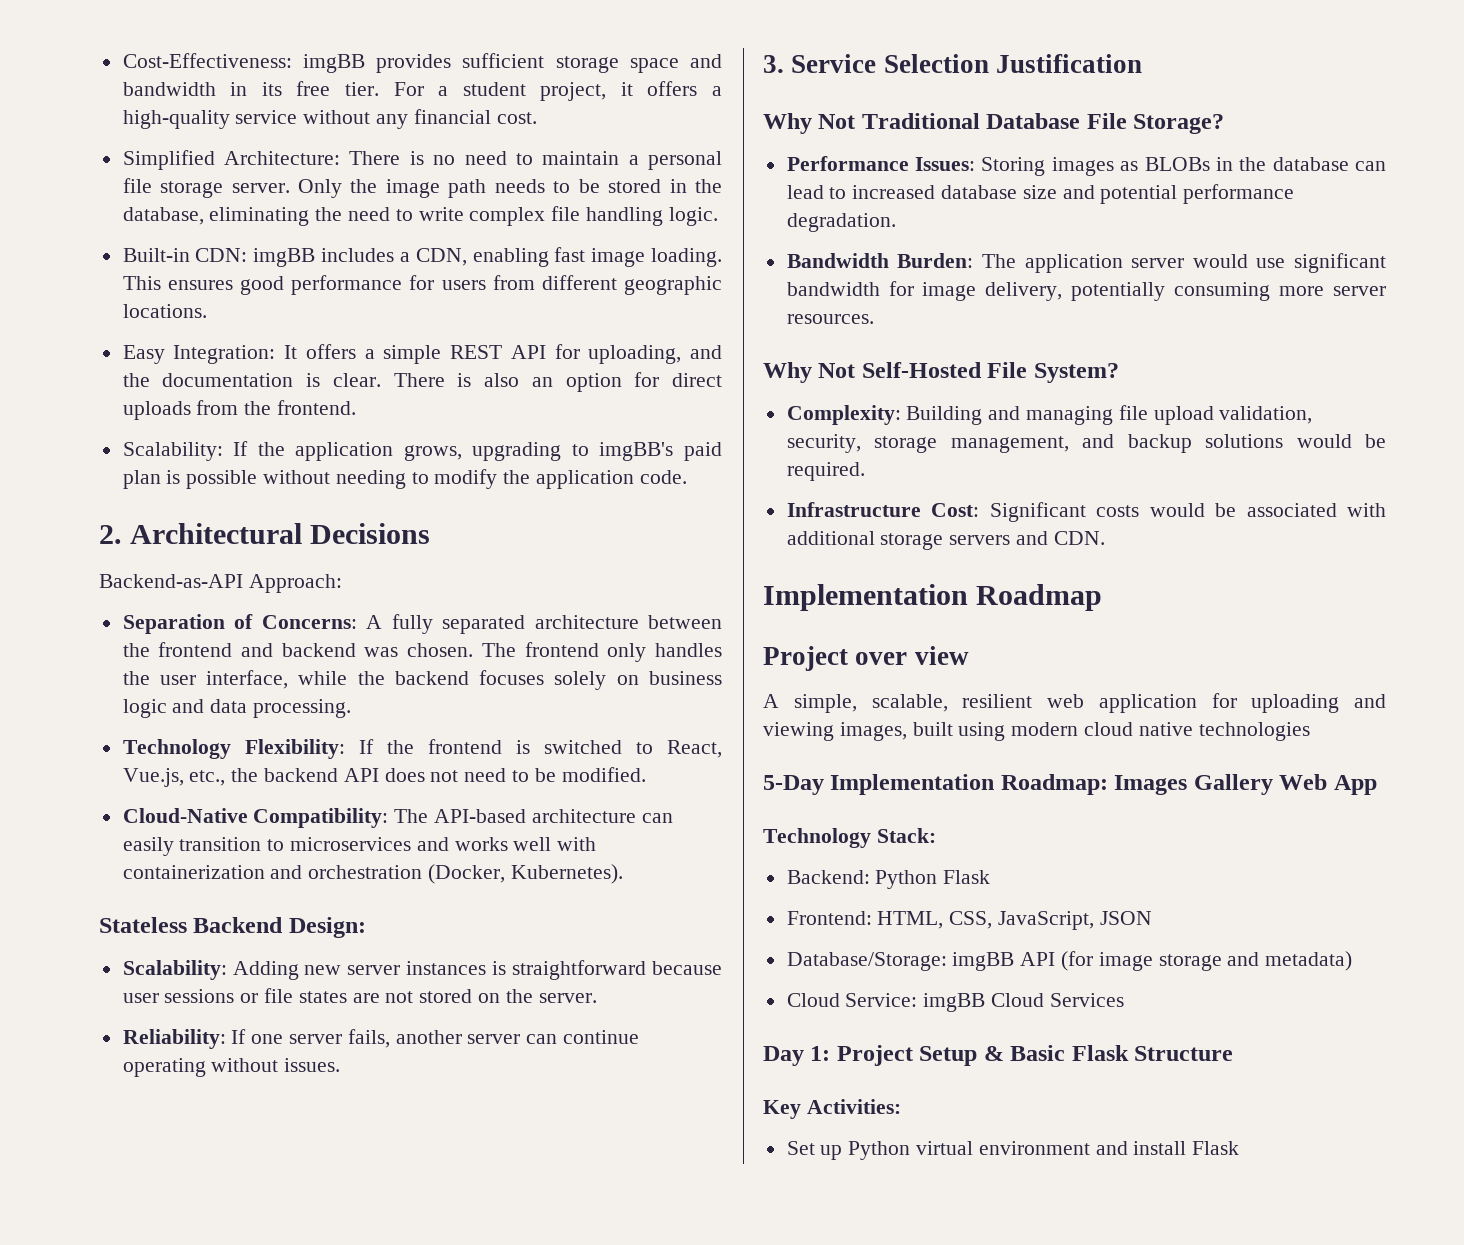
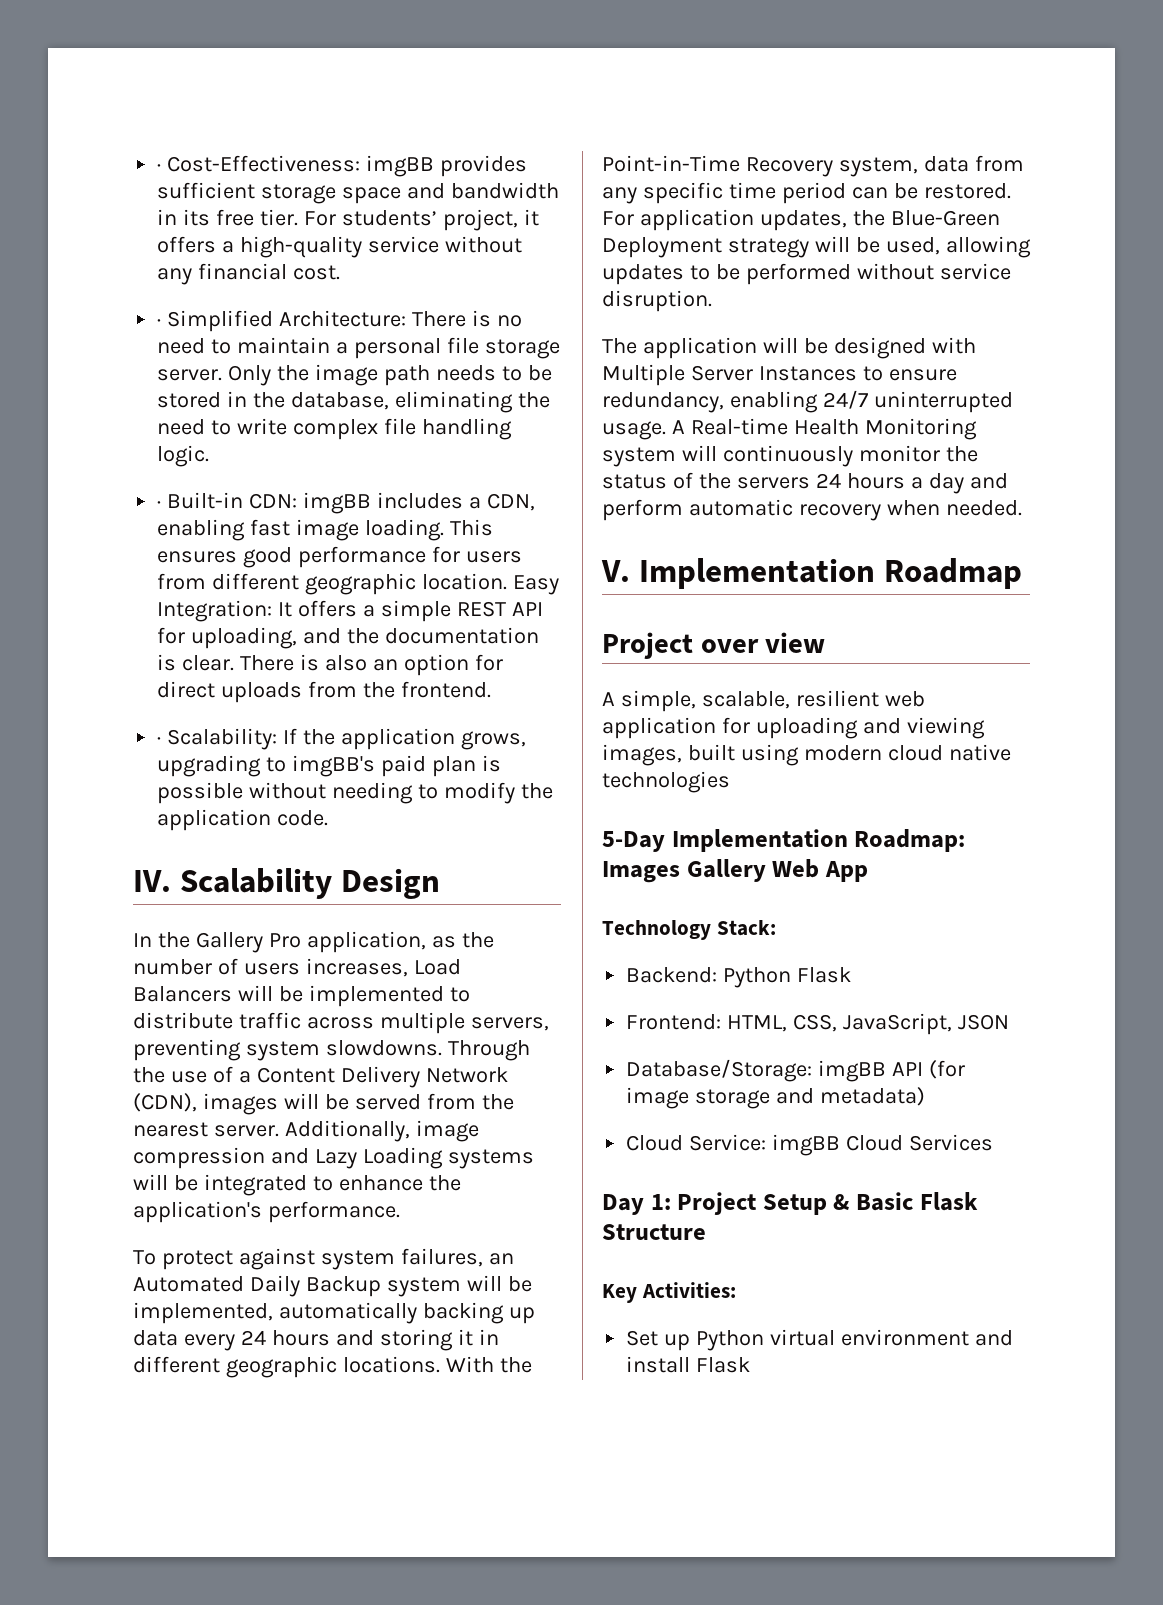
- Cost-Effectiveness: imgBB provides sufficient storage space and bandwidth in its free tier.
+ · Cost-Effectiveness: imgBB provides sufficient storage space and bandwidth in its free tier.
- For a student project, it offers a high-quality service without any financial cost.
+ For students’ project, it offers a high-quality service without any financial cost.
- Simplified Architecture: There is no need to maintain a personal file storage server.
+ · Simplified Architecture: There is no need to maintain a personal file storage server.
- Built-in CDN: imgBB includes a CDN, enabling fast image loading.
+ · Built-in CDN: imgBB includes a CDN, enabling fast image loading.
- This ensures good performance for users from different geographic locations.
- Easy Integration: It offers a simple REST API for uploading, and the documentation is clear.
+ This ensures good performance for users from different geographic location. Easy Integration: It offers a simple REST API for uploading, and the documentation is clear.
- Scalability: If the application grows, upgrading to imgBB's paid plan is possible without needing to modify the application code.
+ · Scalability: If the application grows, upgrading to imgBB's paid plan is possible without needing to modify the application code.
- 2. Architectural Decisions
- Backend-as-API Approach:
- Separation of Concerns: A fully separated architecture between the frontend and backend was chosen. The frontend only handles the user interface, while the backend focuses solely on business logic and data processing.
- Technology Flexibility: If the frontend is switched to React, Vue.js, etc., the backend API does not need to be modified.
- Cloud-Native Compatibility: The API-based architecture can easily transition to microservices and works well with containerization and orchestration (Docker, Kubernetes).
- Stateless Backend Design:
- Scalability: Adding new server instances is straightforward because user sessions or file states are not stored on the server.
- Reliability: If one server fails, another server can continue operating without issues.
- 3. Service Selection Justification
- Why Not Traditional Database File Storage?
- Performance Issues: Storing images as BLOBs in the database can lead to increased database size and potential performance degradation.
- Bandwidth Burden: The application server would use significant bandwidth for image delivery, potentially consuming more server resources.
- Why Not Self-Hosted File System?
- Complexity: Building and managing file upload validation, security, storage management, and backup solutions would be required.
- Infrastructure Cost: Significant costs would be associated with additional storage servers and CDN.
- Implementation Roadmap
+ IV. Scalability Design
+ In the Gallery Pro application, as the number of users increases, Load Balancers will be implemented to distribute traffic across multiple servers, preventing system slowdowns. Through the use of a Content Delivery Network (CDN), images will be served from the nearest server. Additionally, image compression and Lazy Loading systems will be integrated to enhance the application's performance.
+ To protect against system failures, an Automated Daily Backup system will be implemented, automatically backing up data every 24 hours and storing it in different geographic locations. With the Point-in-Time Recovery system, data from any specific time period can be restored. For application updates, the Blue-Green Deployment strategy will be used, allowing updates to be performed without service disruption.
+ The application will be designed with Multiple Server Instances to ensure redundancy, enabling 24/7 uninterrupted usage. A Real-time Health Monitoring system will continuously monitor the status of the servers 24 hours a day and perform automatic recovery when needed.
+ V. Implementation Roadmap

